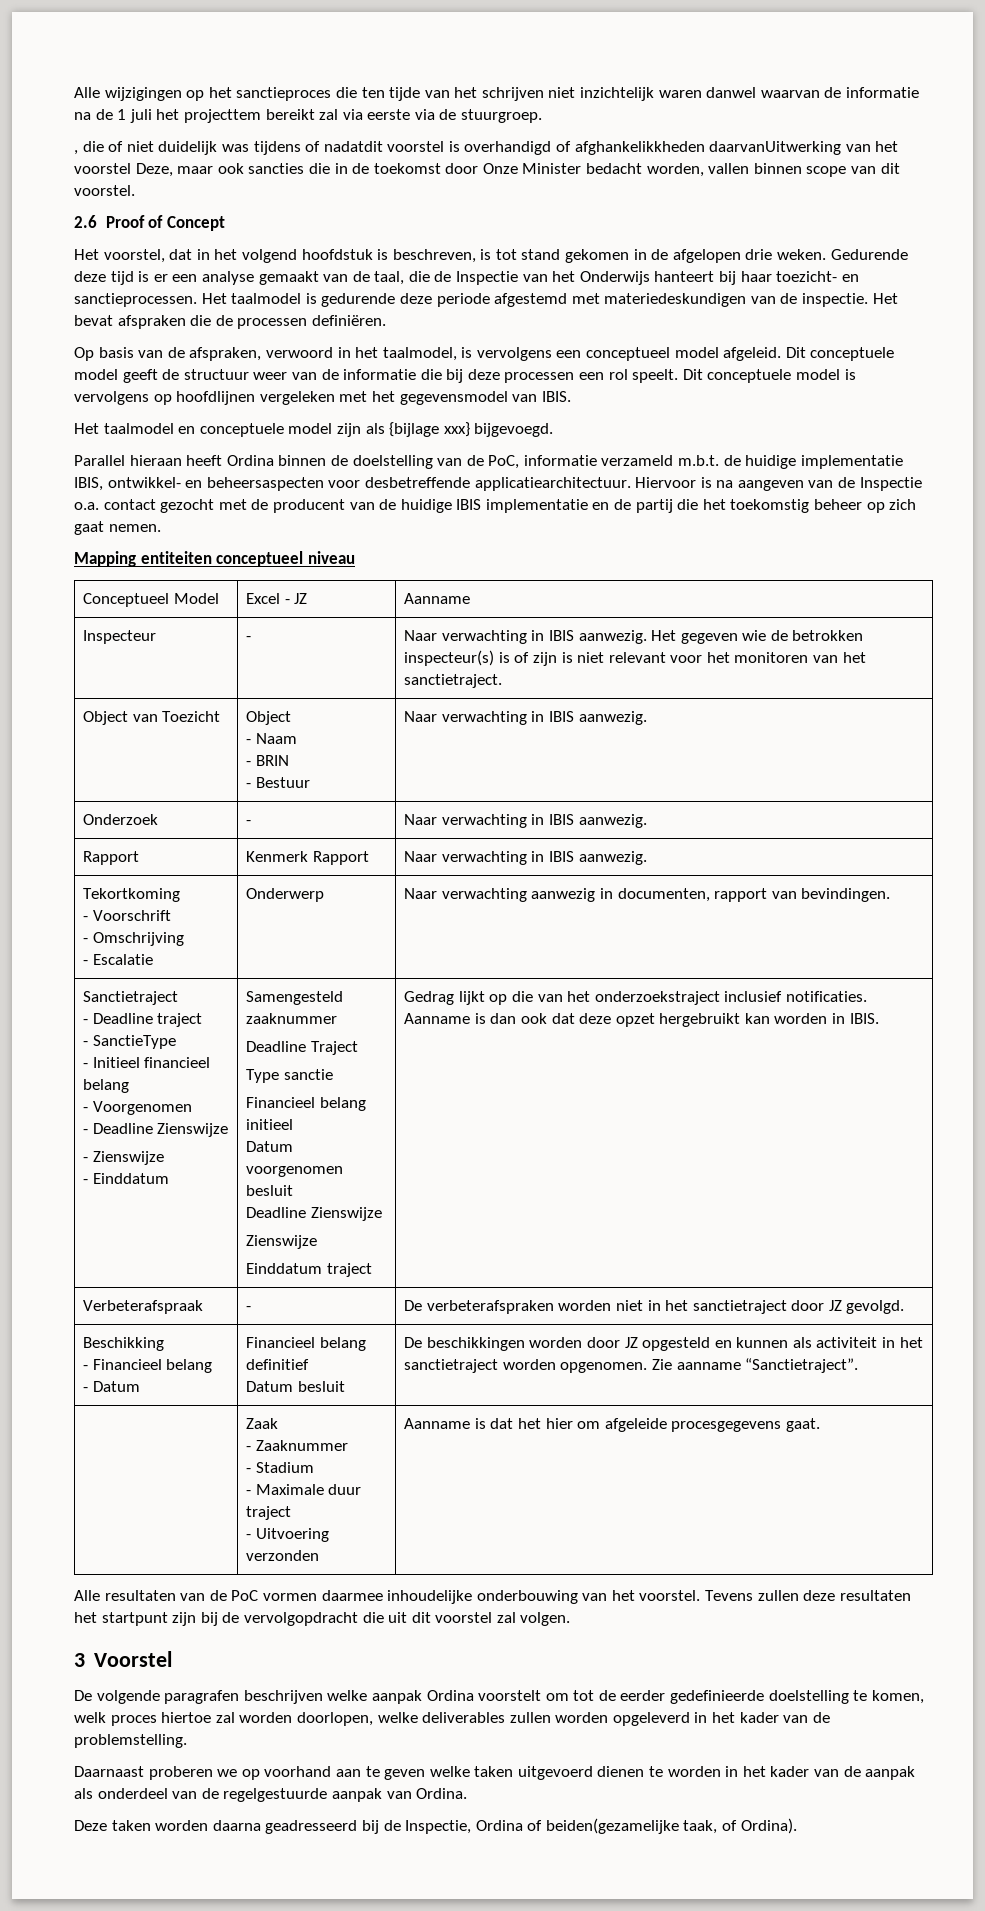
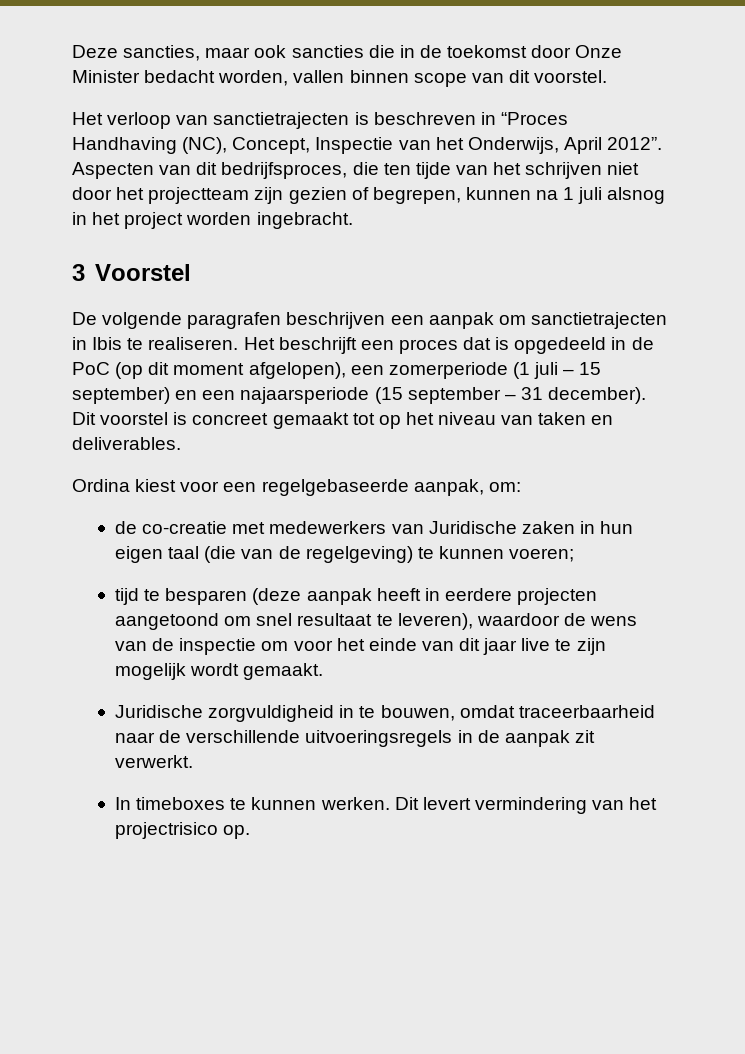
- Alle wijzigingen op het sanctieproces die ten tijde van het schrijven niet inzichtelijk waren danwel waarvan de informatie na de 1 juli het projecttem bereikt zal via eerste via de stuurgroep.
- , die of niet duidelijk was tijdens of nadatdit voorstel is overhandigd of afghankelikkheden daarvanUitwerking van het voorstel Deze, maar ook sancties die in de toekomst door Onze Minister bedacht worden, vallen binnen scope van dit voorstel.
+ Deze sancties, maar ook sancties die in de toekomst door Onze Minister bedacht worden, vallen binnen scope van dit voorstel.
- 2.6 Proof of Concept
- Het voorstel, dat in het volgend hoofdstuk is beschreven, is tot stand gekomen in de afgelopen drie weken. Gedurende deze tijd is er een analyse gemaakt van de taal, die de Inspectie van het Onderwijs hanteert bij haar toezicht- en sanctieprocessen. Het taalmodel is gedurende deze periode afgestemd met materiedeskundigen van de inspectie. Het bevat afspraken die de processen definiëren.
- Op basis van de afspraken, verwoord in het taalmodel, is vervolgens een conceptueel model afgeleid. Dit conceptuele model geeft de structuur weer van de informatie die bij deze processen een rol speelt. Dit conceptuele model is vervolgens op hoofdlijnen vergeleken met het gegevensmodel van IBIS.
- Het taalmodel en conceptuele model zijn als {bijlage xxx} bijgevoegd.
- Parallel hieraan heeft Ordina binnen de doelstelling van de PoC, informatie verzameld m.b.t. de huidige implementatie IBIS, ontwikkel- en beheersaspecten voor desbetreffende applicatiearchitectuur. Hiervoor is na aangeven van de Inspectie o.a. contact gezocht met de producent van de huidige IBIS implementatie en de partij die het toekomstig beheer op zich gaat nemen.
- Mapping entiteiten conceptueel niveau
- Conceptueel Model | Excel - JZ | Aanname
- Inspecteur | - | Naar verwachting in IBIS aanwezig. Het gegeven wie de betrokken inspecteur(s) is of zijn is niet relevant voor het monitoren van het sanctietraject.
- Object van Toezicht | Object
- - Naam
- - BRIN
- - Bestuur | Naar verwachting in IBIS aanwezig.
- Onderzoek | - | Naar verwachting in IBIS aanwezig.
- Rapport | Kenmerk Rapport | Naar verwachting in IBIS aanwezig.
- Tekortkoming
- - Voorschrift
- - Omschrijving
- - Escalatie | Onderwerp | Naar verwachting aanwezig in documenten, rapport van bevindingen.
- Sanctietraject
- - Deadline traject
- - SanctieType
- - Initieel financieel belang
- - Voorgenomen
- - Deadline Zienswijze
- - Zienswijze
- - Einddatum | Samengesteld zaaknummer
- Deadline Traject
- Type sanctie
- Financieel belang initieel
- Datum voorgenomen besluit
- Deadline Zienswijze
- Zienswijze
- Einddatum traject | Gedrag lijkt op die van het onderzoekstraject inclusief notificaties. Aanname is dan ook dat deze opzet hergebruikt kan worden in IBIS.
- Verbeterafspraak | - | De verbeterafspraken worden niet in het sanctietraject door JZ gevolgd.
- Beschikking
- - Financieel belang
- - Datum | Financieel belang definitief
- Datum besluit | De beschikkingen worden door JZ opgesteld en kunnen als activiteit in het sanctietraject worden opgenomen. Zie aanname “Sanctietraject”.
- | Zaak
- - Zaaknummer
- - Stadium
- - Maximale duur traject
- - Uitvoering verzonden | Aanname is dat het hier om afgeleide procesgegevens gaat.
- Alle resultaten van de PoC vormen daarmee inhoudelijke onderbouwing van het voorstel. Tevens zullen deze resultaten het startpunt zijn bij de vervolgopdracht die uit dit voorstel zal volgen.
+ Het verloop van sanctietrajecten is beschreven in “Proces Handhaving (NC), Concept, Inspectie van het Onderwijs, April 2012”. Aspecten van dit bedrijfsproces, die ten tijde van het schrijven niet door het projectteam zijn gezien of begrepen, kunnen na 1 juli alsnog in het project worden ingebracht.
- De volgende paragrafen beschrijven welke aanpak Ordina voorstelt om tot de eerder gedefinieerde doelstelling te komen, welk proces hiertoe zal worden doorlopen, welke deliverables zullen worden opgeleverd in het kader van de problemstelling.
- Daarnaast proberen we op voorhand aan te geven welke taken uitgevoerd dienen te worden in het kader van de aanpak als onderdeel van de regelgestuurde aanpak van Ordina.
- Deze taken worden daarna geadresseerd bij de Inspectie, Ordina of beiden(gezamelijke taak, of Ordina).
+ De volgende paragrafen beschrijven een aanpak om sanctietrajecten in Ibis te realiseren. Het beschrijft een proces dat is opgedeeld in de PoC (op dit moment afgelopen), een zomerperiode (1 juli – 15 september) en een najaarsperiode (15 september – 31 december). Dit voorstel is concreet gemaakt tot op het niveau van taken en deliverables.
+ Ordina kiest voor een regelgebaseerde aanpak, om:
+ de co-creatie met medewerkers van Juridische zaken in hun eigen taal (die van de regelgeving) te kunnen voeren;
+ tijd te besparen (deze aanpak heeft in eerdere projecten aangetoond om snel resultaat te leveren), waardoor de wens van de inspectie om voor het einde van dit jaar live te zijn mogelijk wordt gemaakt.
+ Juridische zorgvuldigheid in te bouwen, omdat traceerbaarheid naar de verschillende uitvoeringsregels in de aanpak zit verwerkt.
+ In timeboxes te kunnen werken. Dit levert vermindering van het projectrisico op.

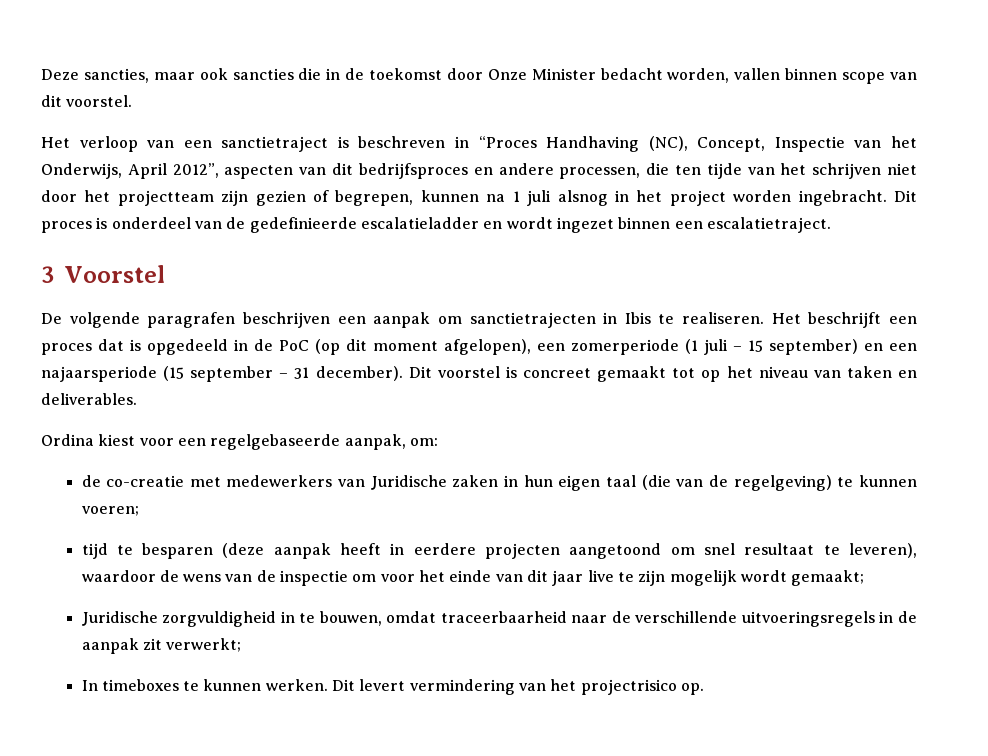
- Het verloop van sanctietrajecten is beschreven in “Proces Handhaving (NC), Concept, Inspectie van het Onderwijs, April 2012”. Aspecten van dit bedrijfsproces, die ten tijde van het schrijven niet door het projectteam zijn gezien of begrepen, kunnen na 1 juli alsnog in het project worden ingebracht.
+ Het verloop van een sanctietraject is beschreven in “Proces Handhaving (NC), Concept, Inspectie van het Onderwijs, April 2012”, aspecten van dit bedrijfsproces en andere processen, die ten tijde van het schrijven niet door het projectteam zijn gezien of begrepen, kunnen na 1 juli alsnog in het project worden ingebracht. Dit proces is onderdeel van de gedefinieerde escalatieladder en wordt ingezet binnen een escalatietraject.
- tijd te besparen (deze aanpak heeft in eerdere projecten aangetoond om snel resultaat te leveren), waardoor de wens van de inspectie om voor het einde van dit jaar live te zijn mogelijk wordt gemaakt.
+ tijd te besparen (deze aanpak heeft in eerdere projecten aangetoond om snel resultaat te leveren), waardoor de wens van de inspectie om voor het einde van dit jaar live te zijn mogelijk wordt gemaakt;
- Juridische zorgvuldigheid in te bouwen, omdat traceerbaarheid naar de verschillende uitvoeringsregels in de aanpak zit verwerkt.
+ Juridische zorgvuldigheid in te bouwen, omdat traceerbaarheid naar de verschillende uitvoeringsregels in de aanpak zit verwerkt;

